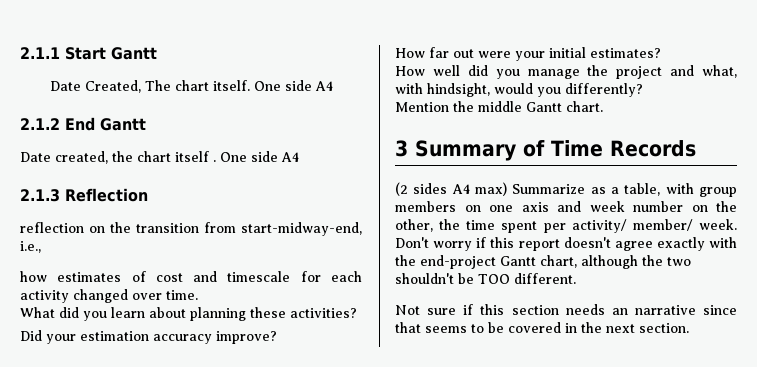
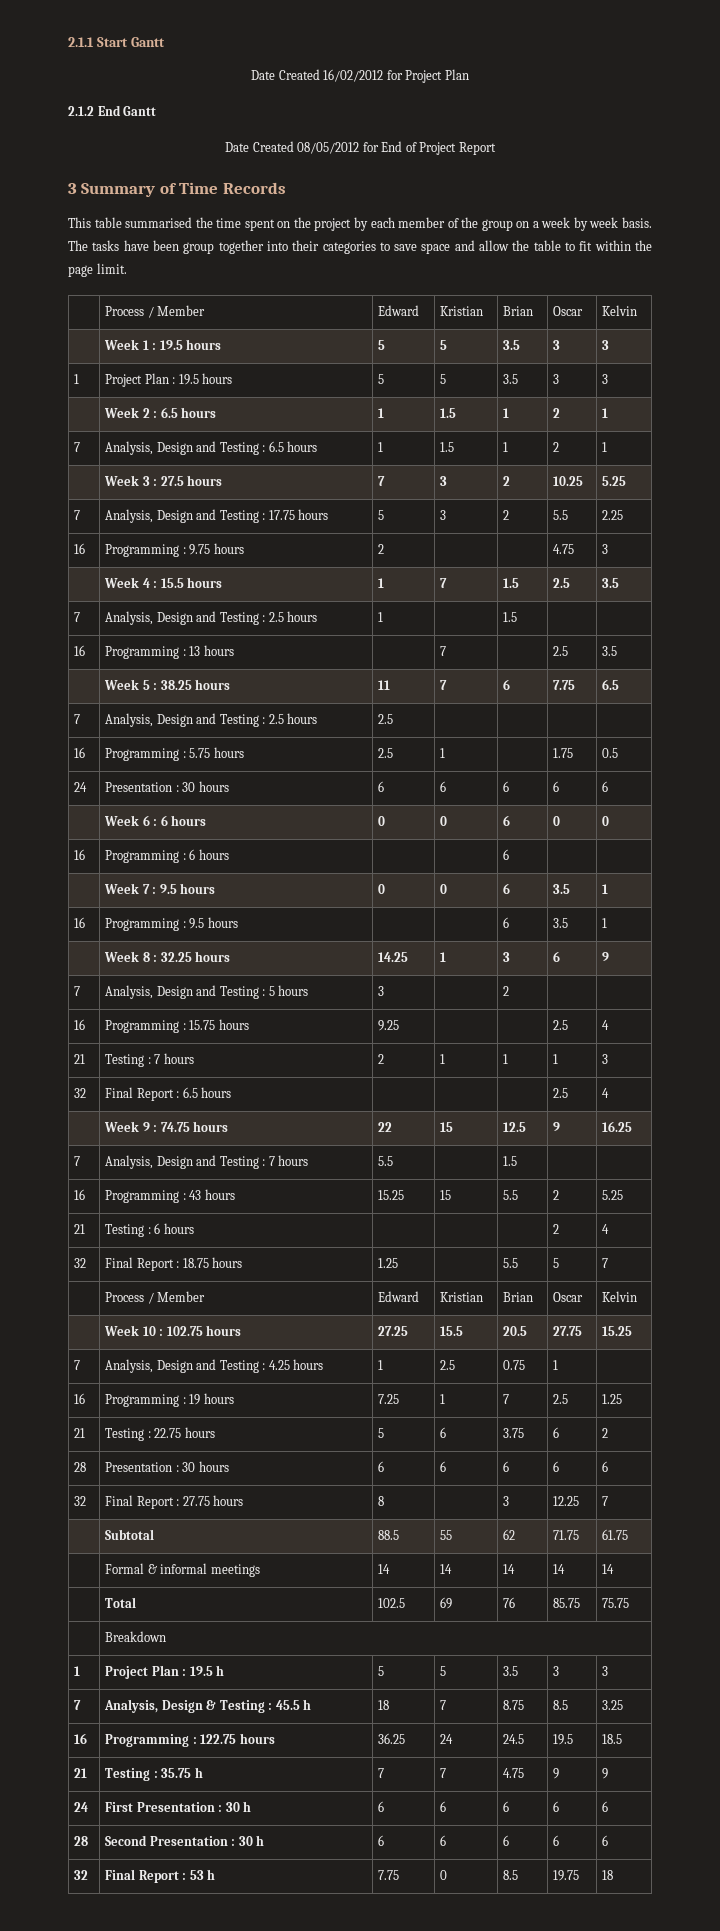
- Date Created, The chart itself. One side A4
+ Date Created 16/02/2012 for Project Plan
  2.1.2 End Gantt
- Date created, the chart itself . One side A4
- 2.1.3 Reflection
- reflection on the transition from start-midway-end, i.e.,
- how estimates of cost and timescale for each activity changed over time.
- What did you learn about planning these activities?
- Did your estimation accuracy improve?
- How far out were your initial estimates?
- How well did you manage the project and what, with hindsight, would you differently?
- Mention the middle Gantt chart.
+ Date Created 08/05/2012 for End of Project Report
- (2 sides A4 max) Summarize as a table, with group members on one axis and week number on the other, the time spent per activity/ member/ week. Don't worry if this report doesn't agree exactly with the end-project Gantt chart, although the two shouldn't be TOO different.
- Not sure if this section needs an narrative since that seems to be covered in the next section.
+ This table summarised the time spent on the project by each member of the group on a week by week basis. The tasks have been group together into their categories to save space and allow the table to fit within the page limit.
+ | Process / Member | Edward | Kristian | Brian | Oscar | Kelvin
+ | Week 1 : 19.5 hours | 5 | 5 | 3.5 | 3 | 3
+ 1 | Project Plan : 19.5 hours | 5 | 5 | 3.5 | 3 | 3
+ | Week 2 : 6.5 hours | 1 | 1.5 | 1 | 2 | 1
+ 7 | Analysis, Design and Testing : 6.5 hours | 1 | 1.5 | 1 | 2 | 1
+ | Week 3 : 27.5 hours | 7 | 3 | 2 | 10.25 | 5.25
+ 7 | Analysis, Design and Testing : 17.75 hours | 5 | 3 | 2 | 5.5 | 2.25
+ 16 | Programming : 9.75 hours | 2 | | | 4.75 | 3
+ | Week 4 : 15.5 hours | 1 | 7 | 1.5 | 2.5 | 3.5
+ 7 | Analysis, Design and Testing : 2.5 hours | 1 | | 1.5 | |
+ 16 | Programming : 13 hours | | 7 | | 2.5 | 3.5
+ | Week 5 : 38.25 hours | 11 | 7 | 6 | 7.75 | 6.5
+ 7 | Analysis, Design and Testing : 2.5 hours | 2.5 | | | |
+ 16 | Programming : 5.75 hours | 2.5 | 1 | | 1.75 | 0.5
+ 24 | Presentation : 30 hours | 6 | 6 | 6 | 6 | 6
+ | Week 6 : 6 hours | 0 | 0 | 6 | 0 | 0
+ 16 | Programming : 6 hours | | | 6 | |
+ | Week 7 : 9.5 hours | 0 | 0 | 6 | 3.5 | 1
+ 16 | Programming : 9.5 hours | | | 6 | 3.5 | 1
+ | Week 8 : 32.25 hours | 14.25 | 1 | 3 | 6 | 9
+ 7 | Analysis, Design and Testing : 5 hours | 3 | | 2 | |
+ 16 | Programming : 15.75 hours | 9.25 | | | 2.5 | 4
+ 21 | Testing : 7 hours | 2 | 1 | 1 | 1 | 3
+ 32 | Final Report : 6.5 hours | | | | 2.5 | 4
+ | Week 9 : 74.75 hours | 22 | 15 | 12.5 | 9 | 16.25
+ 7 | Analysis, Design and Testing : 7 hours | 5.5 | | 1.5 | |
+ 16 | Programming : 43 hours | 15.25 | 15 | 5.5 | 2 | 5.25
+ 21 | Testing : 6 hours | | | | 2 | 4
+ 32 | Final Report : 18.75 hours | 1.25 | | 5.5 | 5 | 7
+ | Process / Member | Edward | Kristian | Brian | Oscar | Kelvin
+ | Week 10 : 102.75 hours | 27.25 | 15.5 | 20.5 | 27.75 | 15.25
+ 7 | Analysis, Design and Testing : 4.25 hours | 1 | 2.5 | 0.75 | 1 |
+ 16 | Programming : 19 hours | 7.25 | 1 | 7 | 2.5 | 1.25
+ 21 | Testing : 22.75 hours | 5 | 6 | 3.75 | 6 | 2
+ 28 | Presentation : 30 hours | 6 | 6 | 6 | 6 | 6
+ 32 | Final Report : 27.75 hours | 8 | | 3 | 12.25 | 7
+ | Subtotal | 88.5 | 55 | 62 | 71.75 | 61.75
+ | Formal & informal meetings | 14 | 14 | 14 | 14 | 14
+ | Total | 102.5 | 69 | 76 | 85.75 | 75.75
+ | Breakdown
+ 1 | Project Plan : 19.5 h | 5 | 5 | 3.5 | 3 | 3
+ 7 | Analysis, Design & Testing : 45.5 h | 18 | 7 | 8.75 | 8.5 | 3.25
+ 16 | Programming : 122.75 hours | 36.25 | 24 | 24.5 | 19.5 | 18.5
+ 21 | Testing : 35.75 h | 7 | 7 | 4.75 | 9 | 9
+ 24 | First Presentation : 30 h | 6 | 6 | 6 | 6 | 6
+ 28 | Second Presentation : 30 h | 6 | 6 | 6 | 6 | 6
+ 32 | Final Report : 53 h | 7.75 | 0 | 8.5 | 19.75 | 18

